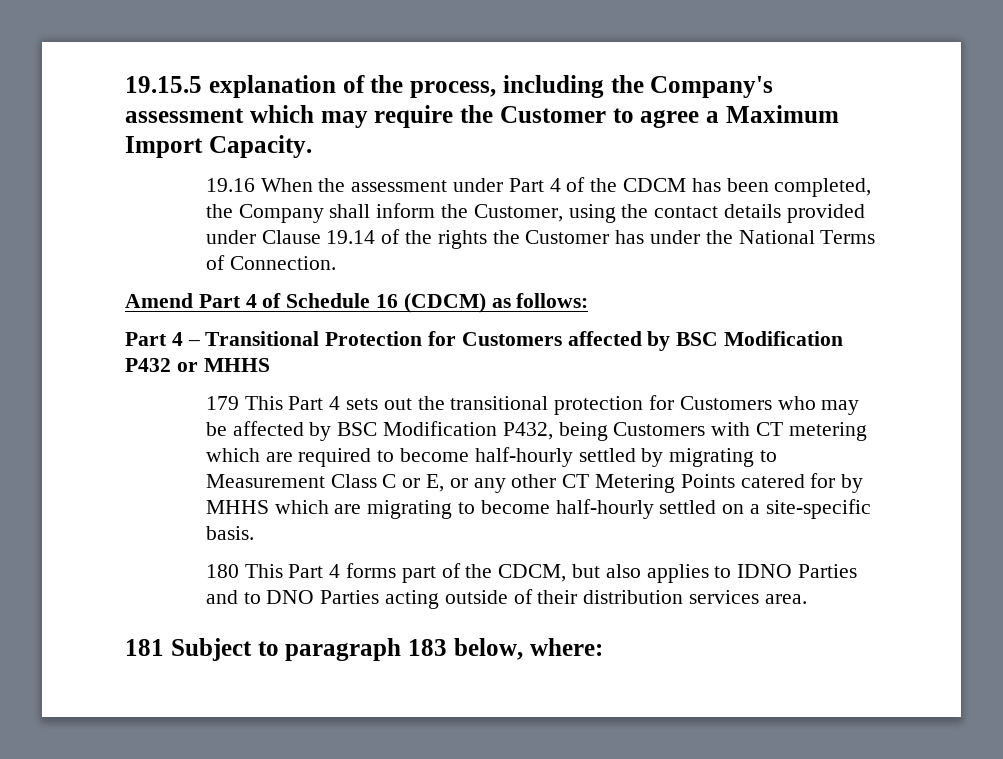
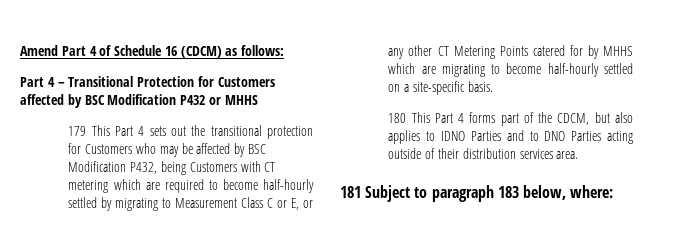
- 19.15.5 explanation of the process, including the Company's assessment which may require the Customer to agree a Maximum Import Capacity.
- 19.16 When the assessment under Part 4 of the CDCM has been completed, the Company shall inform the Customer, using the contact details provided under Clause 19.14 of the rights the Customer has under the National Terms of Connection.

